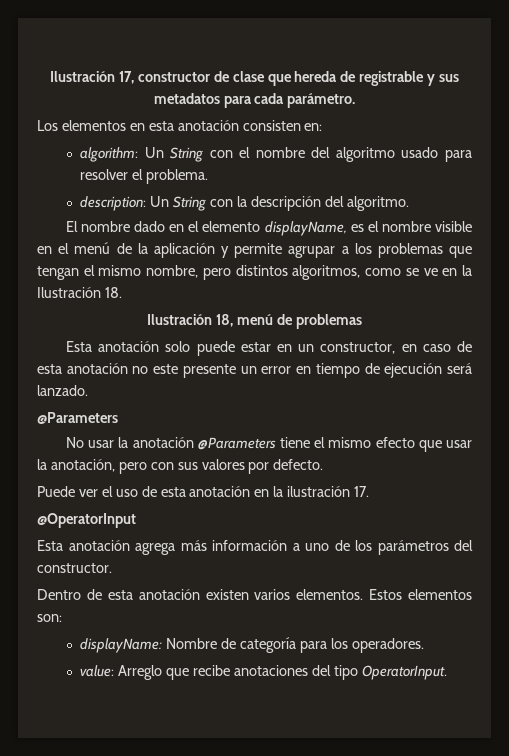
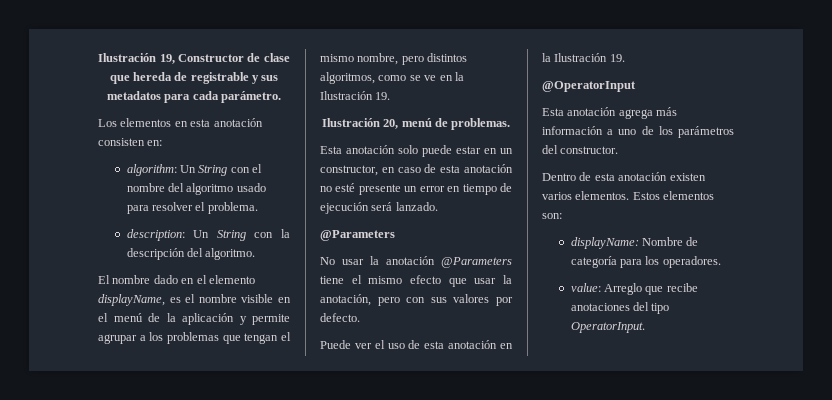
- Ilustración 17, constructor de clase que hereda de registrable y sus metadatos para cada parámetro.
+ Ilustración 19, Constructor de clase que hereda de registrable y sus metadatos para cada parámetro.
- El nombre dado en el elemento displayName, es el nombre visible en el menú de la aplicación y permite agrupar a los problemas que tengan el mismo nombre, pero distintos algoritmos, como se ve en la Ilustración 18.
- Ilustración 18, menú de problemas
+ El nombre dado en el elemento displayName, es el nombre visible en el menú de la aplicación y permite agrupar a los problemas que tengan el mismo nombre, pero distintos algoritmos, como se ve en la Ilustración 19.
+ Ilustración 20, menú de problemas.
- Esta anotación solo puede estar en un constructor, en caso de esta anotación no este presente un error en tiempo de ejecución será lanzado.
+ Esta anotación solo puede estar en un constructor, en caso de esta anotación no esté presente un error en tiempo de ejecución será lanzado.
- Puede ver el uso de esta anotación en la ilustración 17.
+ Puede ver el uso de esta anotación en la Ilustración 19.

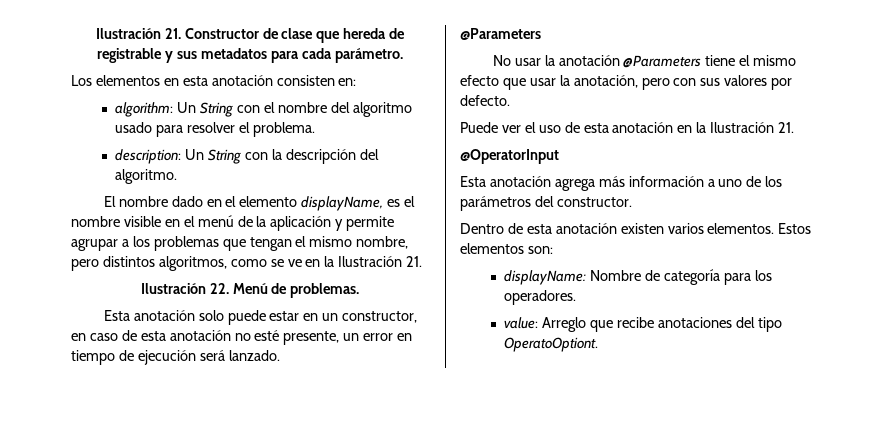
- Ilustración 19, Constructor de clase que hereda de registrable y sus metadatos para cada parámetro.
+ Ilustración 21. Constructor de clase que hereda de registrable y sus metadatos para cada parámetro.
- El nombre dado en el elemento displayName, es el nombre visible en el menú de la aplicación y permite agrupar a los problemas que tengan el mismo nombre, pero distintos algoritmos, como se ve en la Ilustración 19.
- Ilustración 20, menú de problemas.
+ El nombre dado en el elemento displayName, es el nombre visible en el menú de la aplicación y permite agrupar a los problemas que tengan el mismo nombre, pero distintos algoritmos, como se ve en la Ilustración 21.
+ Ilustración 22. Menú de problemas.
- Esta anotación solo puede estar en un constructor, en caso de esta anotación no esté presente un error en tiempo de ejecución será lanzado.
+ Esta anotación solo puede estar en un constructor, en caso de esta anotación no esté presente, un error en tiempo de ejecución será lanzado.
- Puede ver el uso de esta anotación en la Ilustración 19.
+ Puede ver el uso de esta anotación en la Ilustración 21.
- value: Arreglo que recibe anotaciones del tipo OperatorInput.
+ value: Arreglo que recibe anotaciones del tipo OperatoOptiont.

